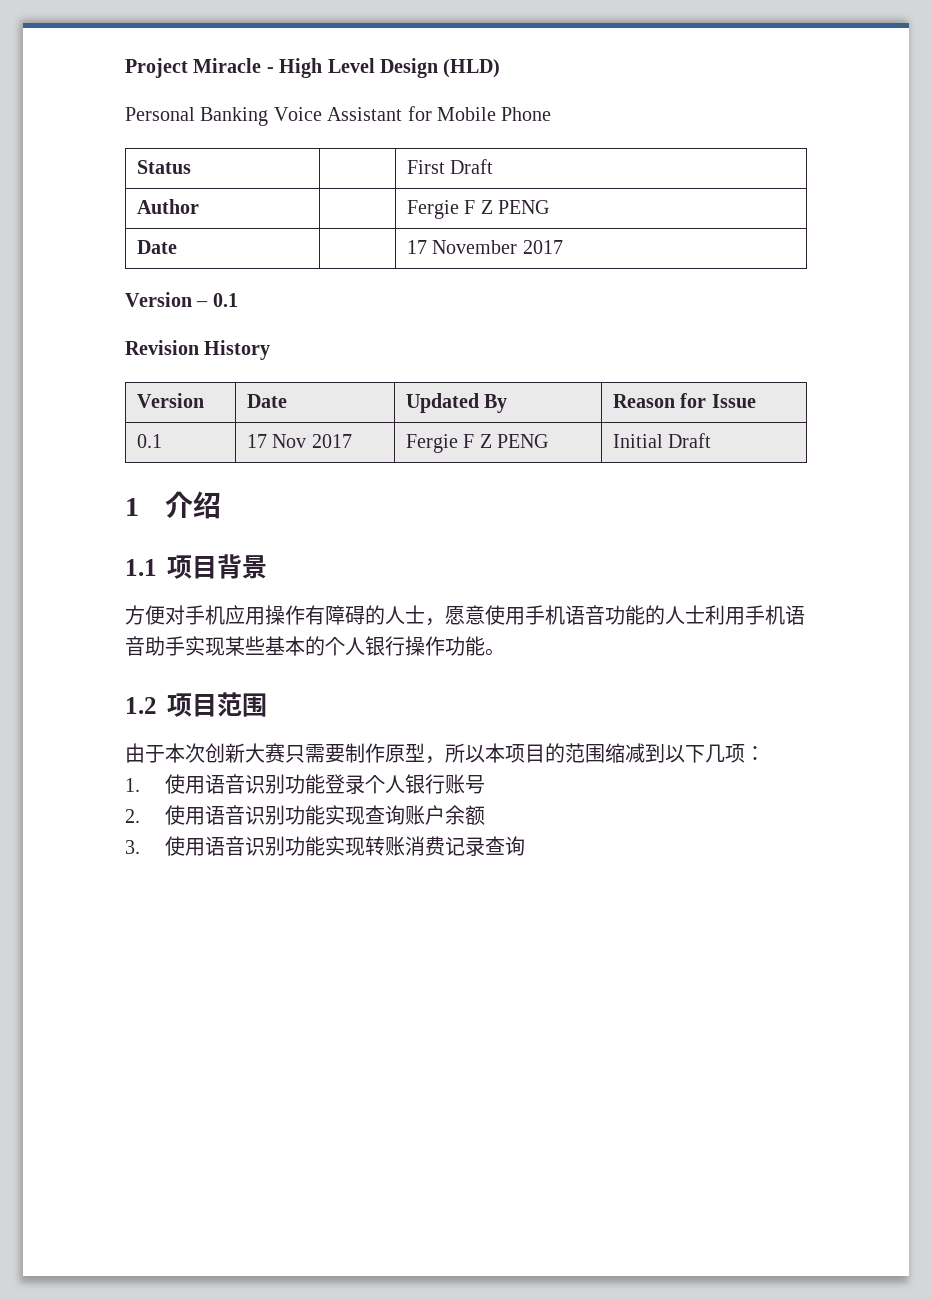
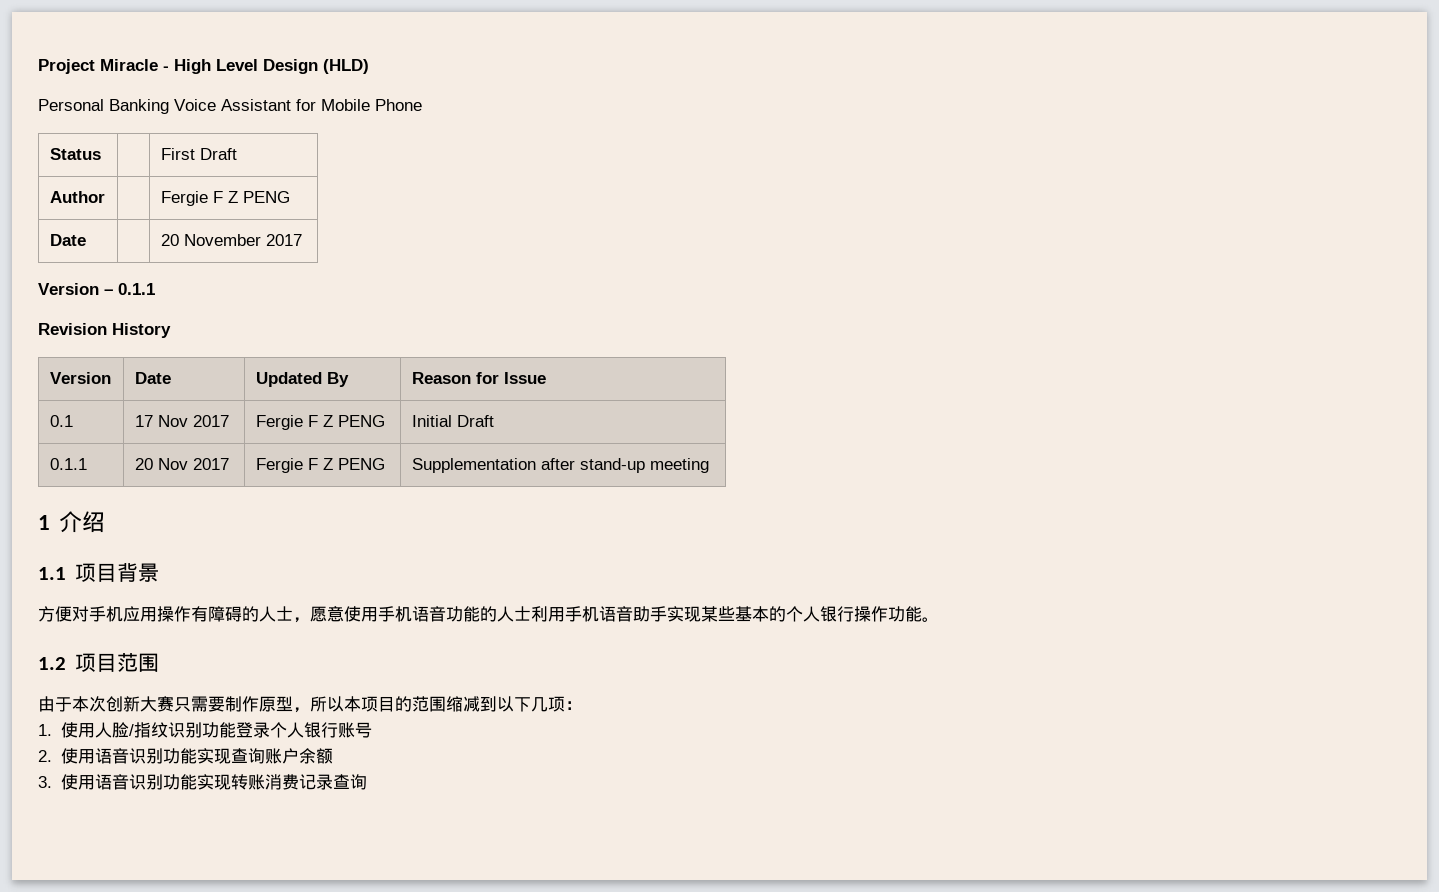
- Date | | 17 November 2017
+ Date | | 20 November 2017
- Version – 0.1
+ Version – 0.1.1
+ 0.1.1 | 20 Nov 2017 | Fergie F Z PENG | Supplementation after stand-up meeting
- 1.使用语音识别功能登录个人银行账号
+ 1.使用人脸/指纹识别功能登录个人银行账号

